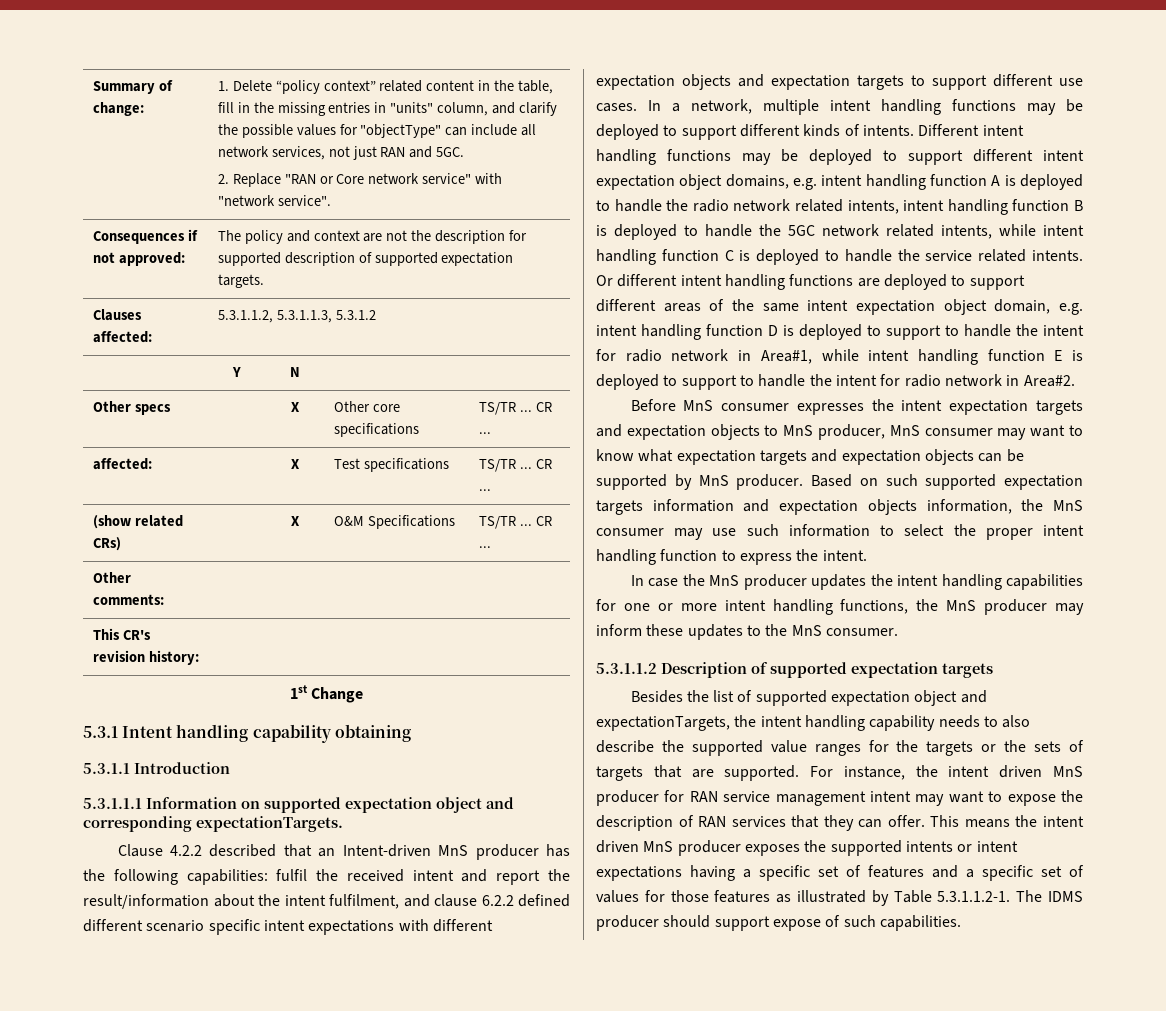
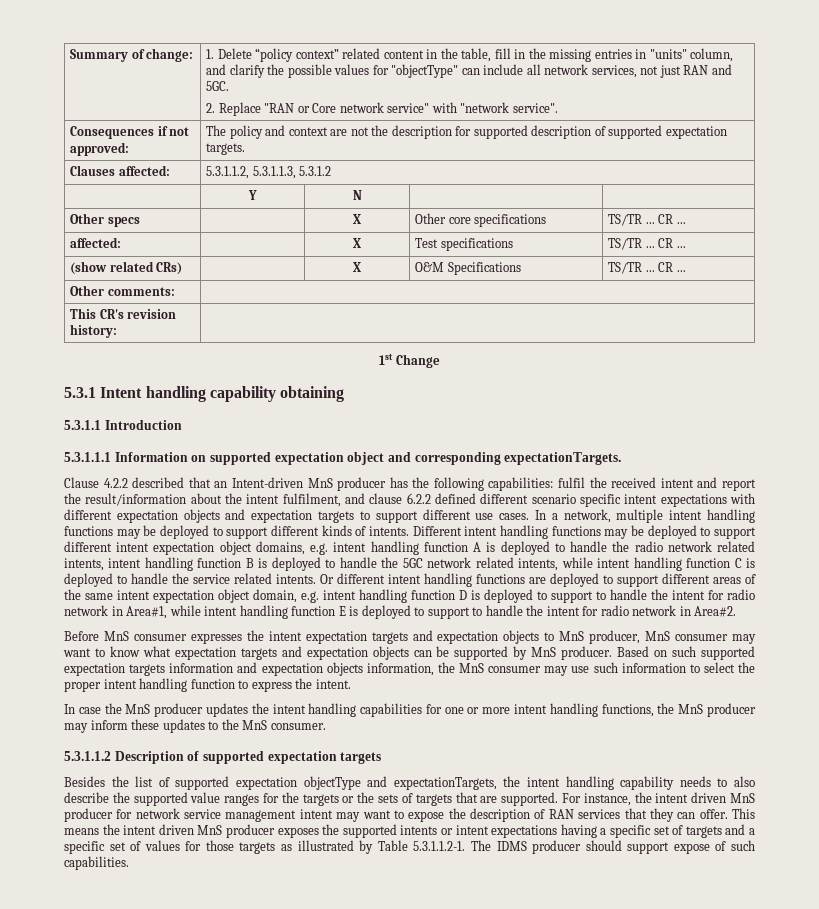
- Besides the list of supported expectation object and expectationTargets, the intent handling capability needs to also describe the supported value ranges for the targets or the sets of targets that are supported.
+ Besides the list of supported expectation objectType and expectationTargets, the intent handling capability needs to also describe the supported value ranges for the targets or the sets of targets that are supported.
- For instance, the intent driven MnS producer for RAN service management intent may want to expose the description of RAN services that they can offer.
+ For instance, the intent driven MnS producer for network service management intent may want to expose the description of RAN services that they can offer.
- This means the intent driven MnS producer exposes the supported intents or intent expectations having a specific set of features and a specific set of values for those features as illustrated by Table 5.3.1.1.2-1. The IDMS producer should support expose of such capabilities.
+ This means the intent driven MnS producer exposes the supported intents or intent expectations having a specific set of targets and a specific set of values for those targets as illustrated by Table 5.3.1.1.2-1. The IDMS producer should support expose of such capabilities.

